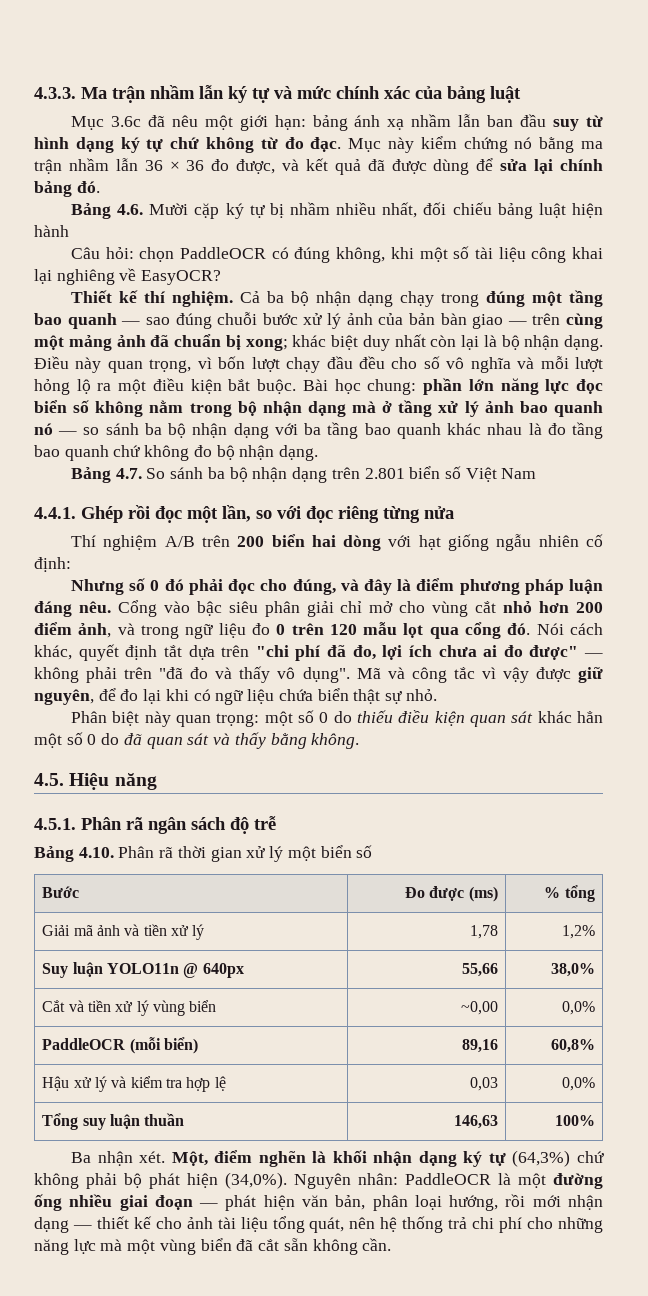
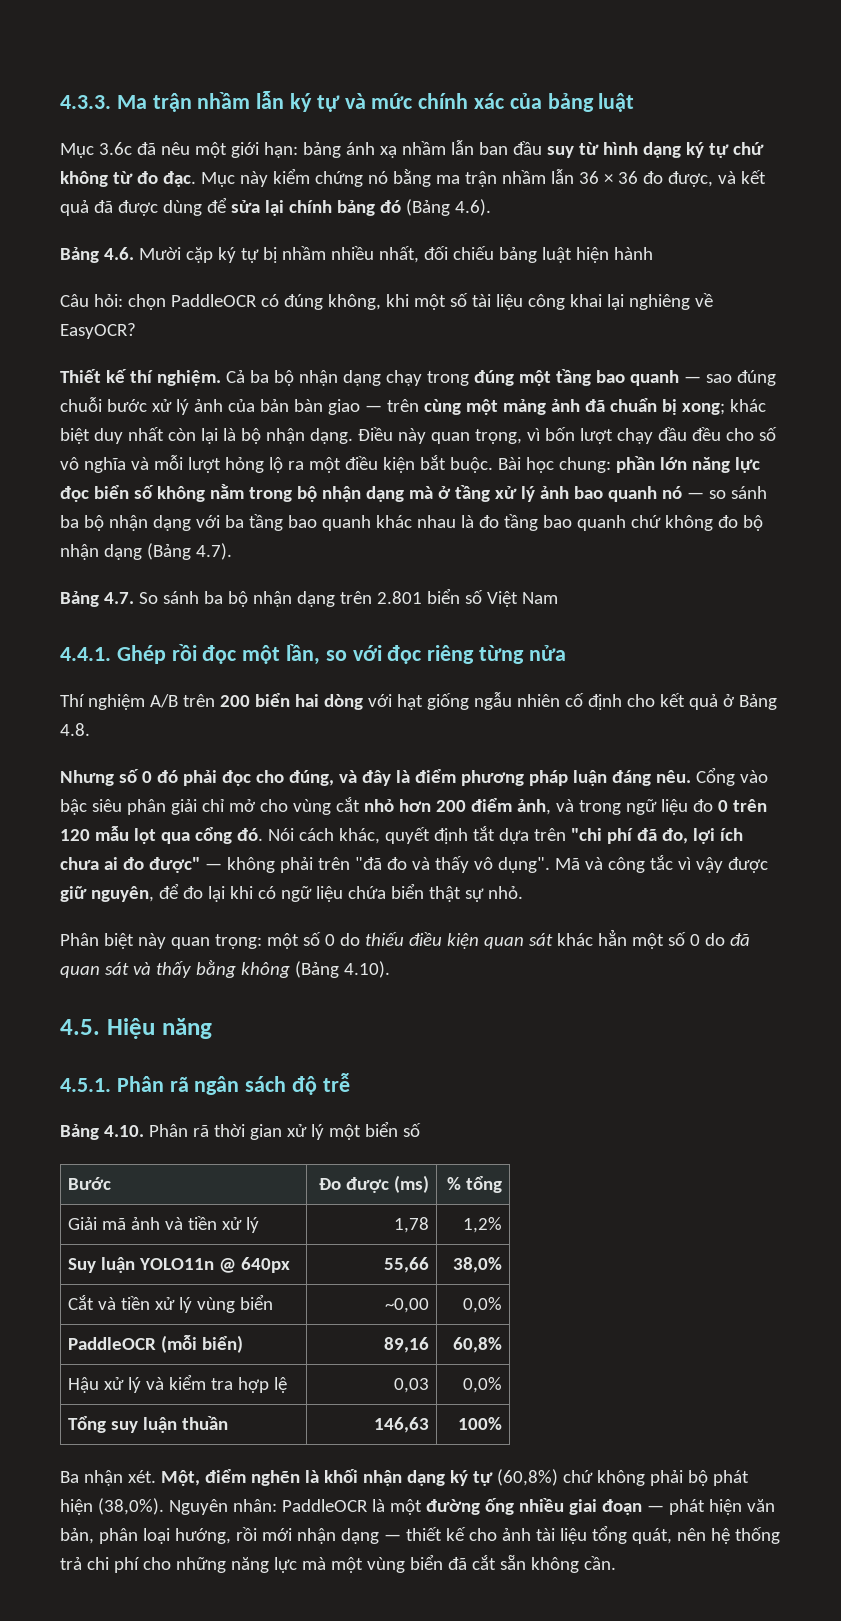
- Mục này kiểm chứng nó bằng ma trận nhầm lẫn 36 × 36 đo được, và kết quả đã được dùng để sửa lại chính bảng đó.
+ Mục này kiểm chứng nó bằng ma trận nhầm lẫn 36 × 36 đo được, và kết quả đã được dùng để sửa lại chính bảng đó (Bảng 4.6).
- Bài học chung: phần lớn năng lực đọc biển số không nằm trong bộ nhận dạng mà ở tầng xử lý ảnh bao quanh nó — so sánh ba bộ nhận dạng với ba tầng bao quanh khác nhau là đo tầng bao quanh chứ không đo bộ nhận dạng.
+ Bài học chung: phần lớn năng lực đọc biển số không nằm trong bộ nhận dạng mà ở tầng xử lý ảnh bao quanh nó — so sánh ba bộ nhận dạng với ba tầng bao quanh khác nhau là đo tầng bao quanh chứ không đo bộ nhận dạng (Bảng 4.7).
- Thí nghiệm A/B trên 200 biển hai dòng với hạt giống ngẫu nhiên cố định:
+ Thí nghiệm A/B trên 200 biển hai dòng với hạt giống ngẫu nhiên cố định cho kết quả ở Bảng 4.8.
- Phân biệt này quan trọng: một số 0 do thiếu điều kiện quan sát khác hẳn một số 0 do đã quan sát và thấy bằng không.
+ Phân biệt này quan trọng: một số 0 do thiếu điều kiện quan sát khác hẳn một số 0 do đã quan sát và thấy bằng không (Bảng 4.10).
- Một, điểm nghẽn là khối nhận dạng ký tự (64,3%) chứ không phải bộ phát hiện (34,0%).
+ Một, điểm nghẽn là khối nhận dạng ký tự (60,8%) chứ không phải bộ phát hiện (38,0%).

